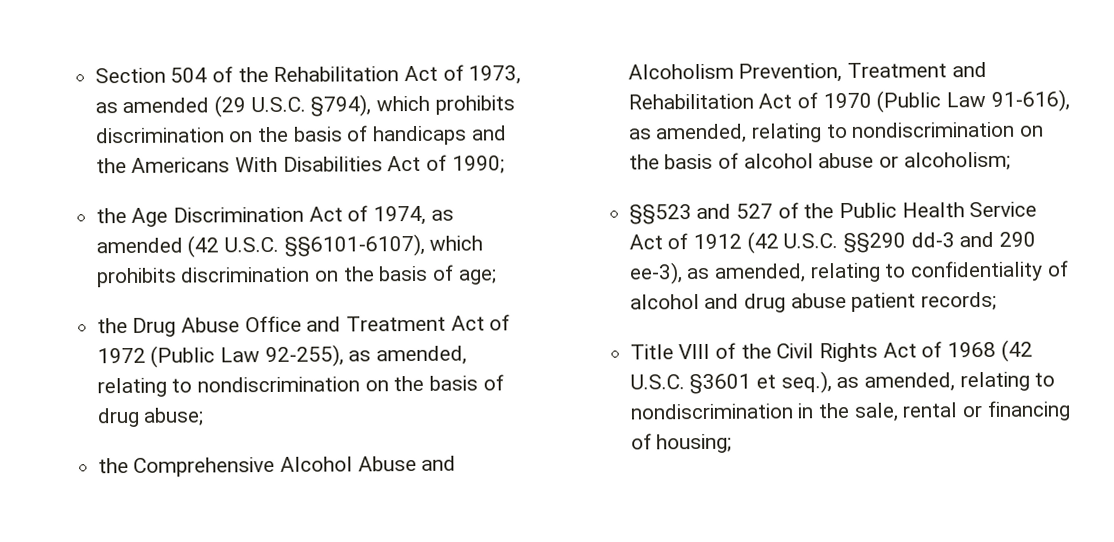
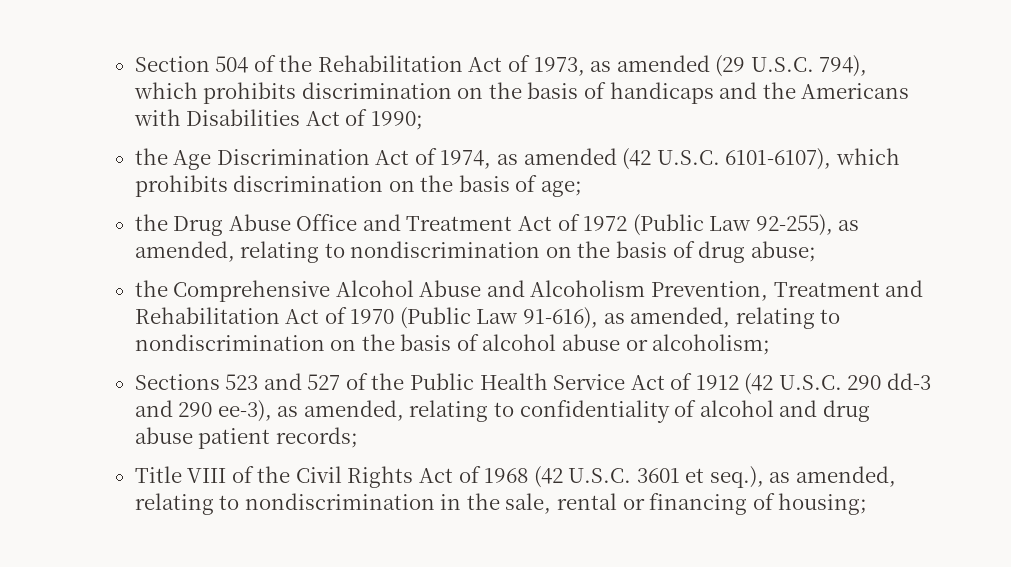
- Section 504 of the Rehabilitation Act of 1973, as amended (29 U.S.C. §794), which prohibits discrimination on the basis of handicaps and the Americans With Disabilities Act of 1990;
+ Section 504 of the Rehabilitation Act of 1973, as amended (29 U.S.C. 794), which prohibits discrimination on the basis of handicaps and the Americans with Disabilities Act of 1990;
- the Age Discrimination Act of 1974, as amended (42 U.S.C. §§6101-6107), which prohibits discrimination on the basis of age;
+ the Age Discrimination Act of 1974, as amended (42 U.S.C. 6101-6107), which prohibits discrimination on the basis of age;
- §§523 and 527 of the Public Health Service Act of 1912 (42 U.S.C. §§290 dd-3 and 290 ee-3), as amended, relating to confidentiality of alcohol and drug abuse patient records;
+ Sections 523 and 527 of the Public Health Service Act of 1912 (42 U.S.C. 290 dd-3 and 290 ee-3), as amended, relating to confidentiality of alcohol and drug abuse patient records;
- Title VIII of the Civil Rights Act of 1968 (42 U.S.C. §3601 et seq.), as amended, relating to nondiscrimination in the sale, rental or financing of housing;
+ Title VIII of the Civil Rights Act of 1968 (42 U.S.C. 3601 et seq.), as amended, relating to nondiscrimination in the sale, rental or financing of housing;

